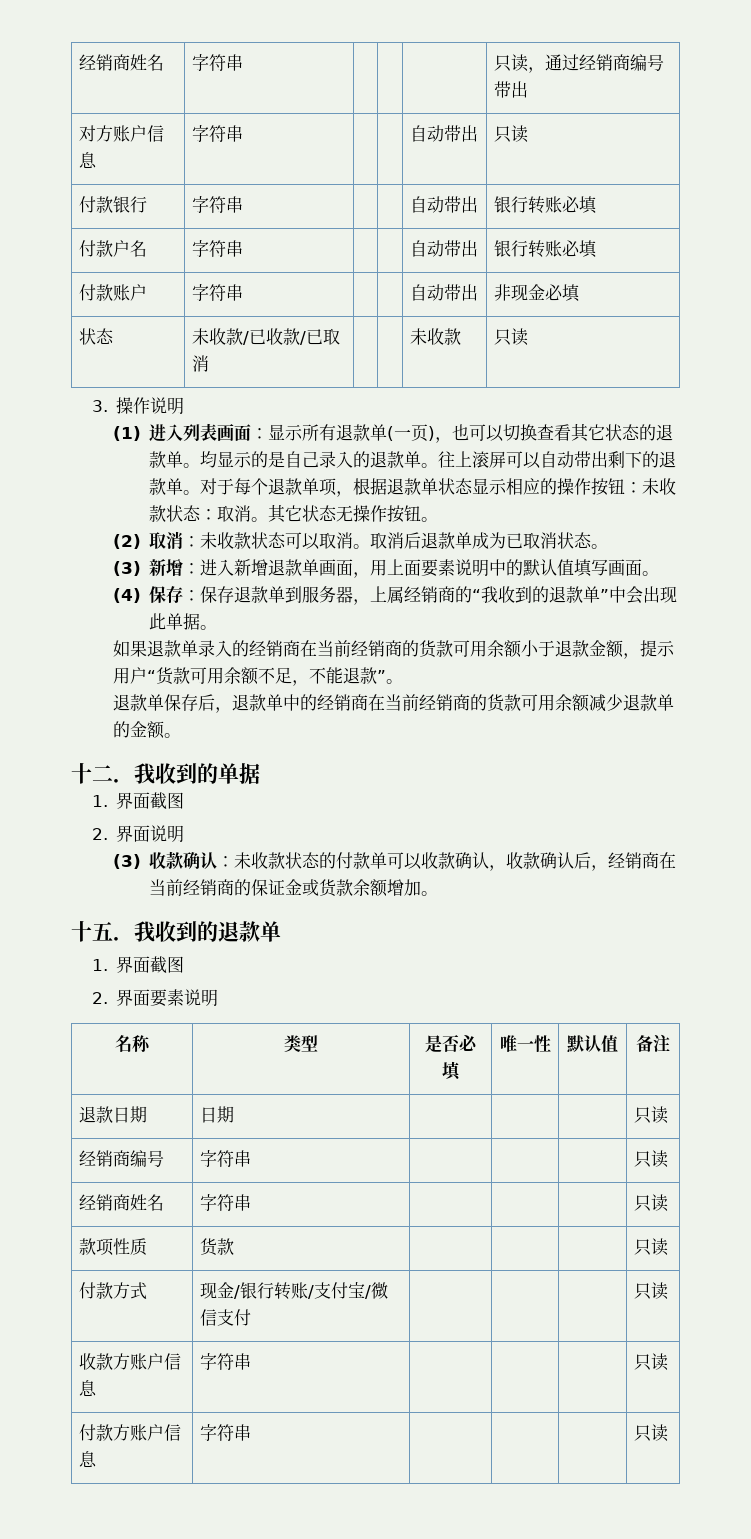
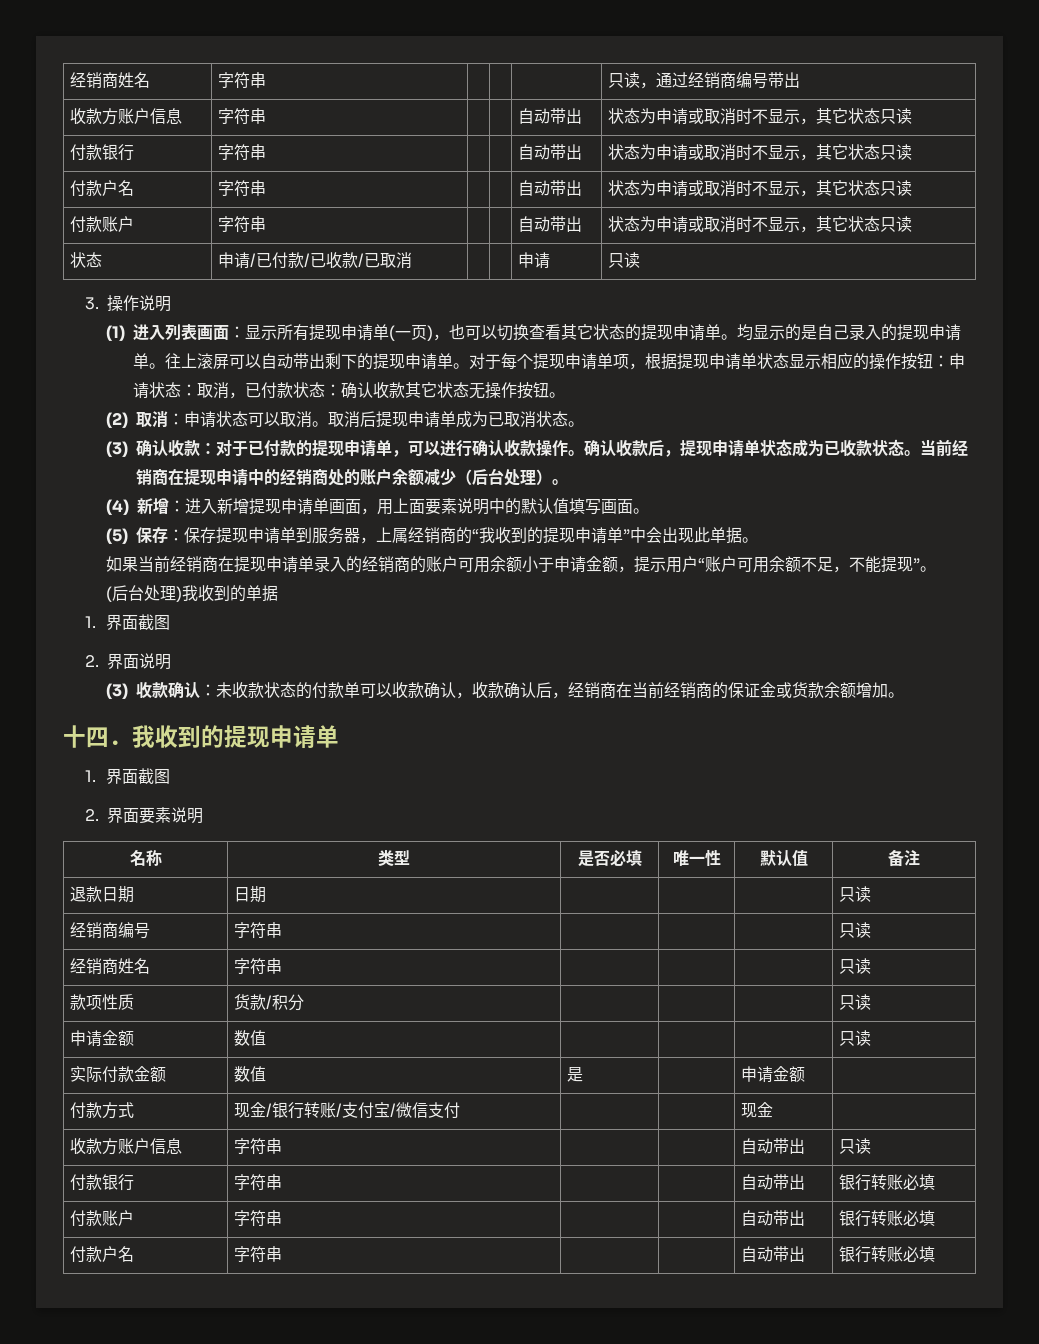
- 对方账户信息 | 字符串 | | | 自动带出 | 只读
- 付款银行 | 字符串 | | | 自动带出 | 银行转账必填
- 付款户名 | 字符串 | | | 自动带出 | 银行转账必填
- 付款账户 | 字符串 | | | 自动带出 | 非现金必填
- 状态 | 未收款/已收款/已取消 | | | 未收款 | 只读
+ 收款方账户信息 | 字符串 | | | 自动带出 | 状态为申请或取消时不显示，其它状态只读
+ 付款银行 | 字符串 | | | 自动带出 | 状态为申请或取消时不显示，其它状态只读
+ 付款户名 | 字符串 | | | 自动带出 | 状态为申请或取消时不显示，其它状态只读
+ 付款账户 | 字符串 | | | 自动带出 | 状态为申请或取消时不显示，其它状态只读
+ 状态 | 申请/已付款/已收款/已取消 | | | 申请 | 只读
- (1)进入列表画面：显示所有退款单(一页)，也可以切换查看其它状态的退款单。
+ (1)进入列表画面：显示所有提现申请单(一页)，也可以切换查看其它状态的提现申请单。
- 均显示的是自己录入的退款单。
+ 均显示的是自己录入的提现申请单。
- 往上滚屏可以自动带出剩下的退款单。
+ 往上滚屏可以自动带出剩下的提现申请单。
- 对于每个退款单项，根据退款单状态显示相应的操作按钮：未收款状态：取消。其它状态无操作按钮。
+ 对于每个提现申请单项，根据提现申请单状态显示相应的操作按钮：申请状态：取消，已付款状态：确认收款其它状态无操作按钮。
- (2)取消：未收款状态可以取消。
+ (2)取消：申请状态可以取消。
- 取消后退款单成为已取消状态。
+ 取消后提现申请单成为已取消状态。
- (3)新增：进入新增退款单画面，用上面要素说明中的默认值填写画面。
+ (3)确认收款：对于已付款的提现申请单，可以进行确认收款操作。确认收款后，提现申请单状态成为已收款状态。当前经销商在提现申请中的经销商处的账户余额减少（后台处理）。
+ (4)新增：进入新增提现申请单画面，用上面要素说明中的默认值填写画面。
- (4)保存：保存退款单到服务器，上属经销商的“我收到的退款单”中会出现此单据。
+ (5)保存：保存提现申请单到服务器，上属经销商的“我收到的提现申请单”中会出现此单据。
- 如果退款单录入的经销商在当前经销商的货款可用余额小于退款金额，提示用户“货款可用余额不足，不能退款”。
+ 如果当前经销商在提现申请单录入的经销商的账户可用余额小于申请金额，提示用户“账户可用余额不足，不能提现”。
- 退款单保存后，退款单中的经销商在当前经销商的货款可用余额减少退款单的金额。
- 十二．我收到的单据
+ (后台处理)我收到的单据
- 十五．我收到的退款单
+ 十四．我收到的提现申请单
- 款项性质 | 货款 | | | | 只读
+ 款项性质 | 货款/积分 | | | | 只读
+ 申请金额 | 数值 | | | | 只读
+ 实际付款金额 | 数值 | 是 | | 申请金额 |
- 付款方式 | 现金/银行转账/支付宝/微信支付 | | | | 只读
- 收款方账户信息 | 字符串 | | | | 只读
- 付款方账户信息 | 字符串 | | | | 只读
+ 付款方式 | 现金/银行转账/支付宝/微信支付 | | | 现金 |
+ 收款方账户信息 | 字符串 | | | 自动带出 | 只读
+ 付款银行 | 字符串 | | | 自动带出 | 银行转账必填
+ 付款账户 | 字符串 | | | 自动带出 | 银行转账必填
+ 付款户名 | 字符串 | | | 自动带出 | 银行转账必填

